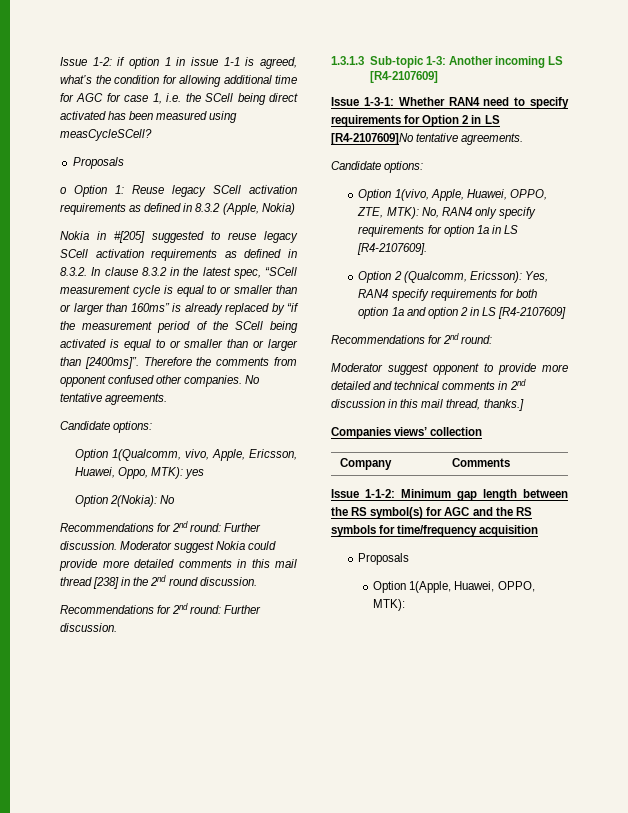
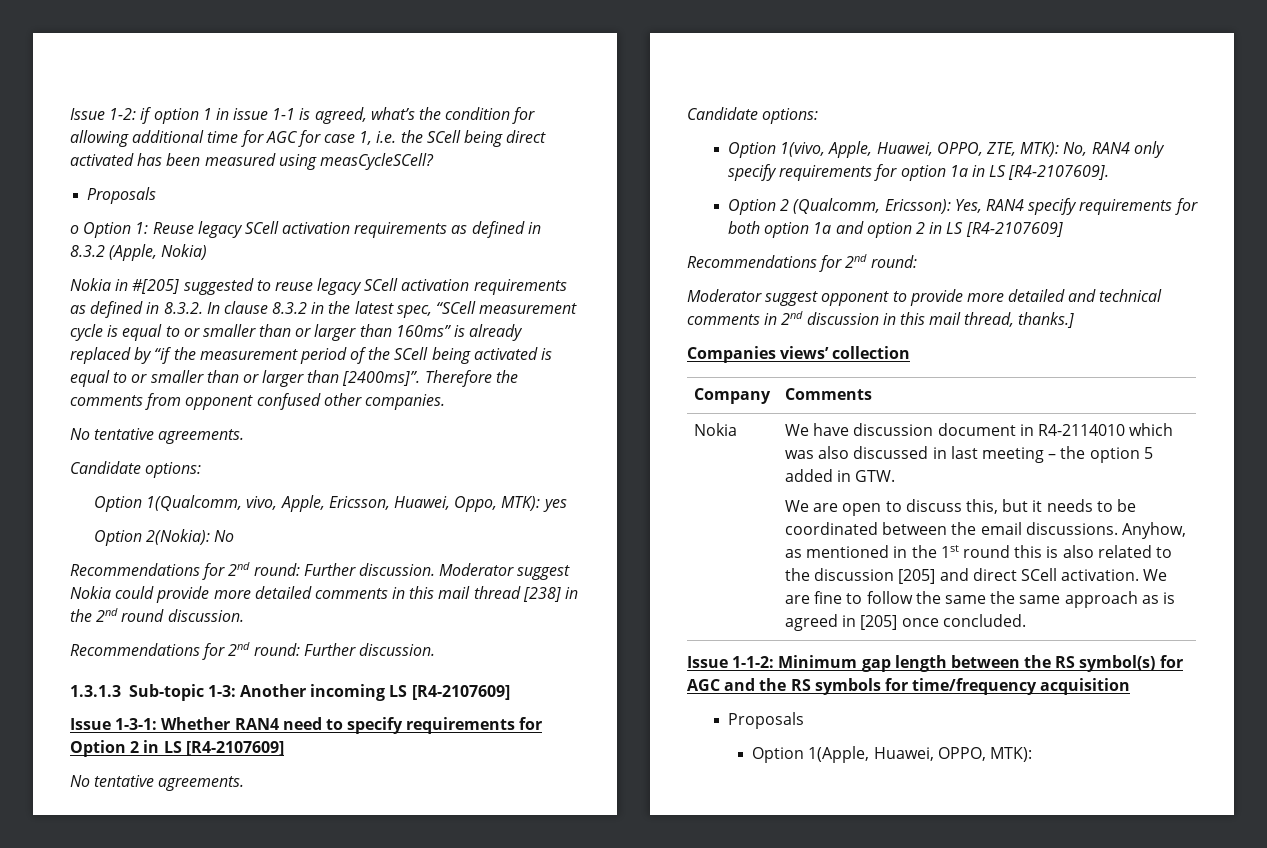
- Therefore the comments from opponent confused other companies. No tentative agreements.
+ Therefore the comments from opponent confused other companies.
+ No tentative agreements.
- Issue 1-3-1: Whether RAN4 need to specify requirements for Option 2 in LS [R4-2107609]No tentative agreements.
+ Issue 1-3-1: Whether RAN4 need to specify requirements for Option 2 in LS [R4-2107609]
+ No tentative agreements.
+ Nokia | We have discussion document in R4-2114010 which was also discussed in last meeting – the option 5 added in GTW.
+ We are open to discuss this, but it needs to be coordinated between the email discussions. Anyhow, as mentioned in the 1st round this is also related to the discussion [205] and direct SCell activation. We are fine to follow the same the same approach as is agreed in [205] once concluded.

